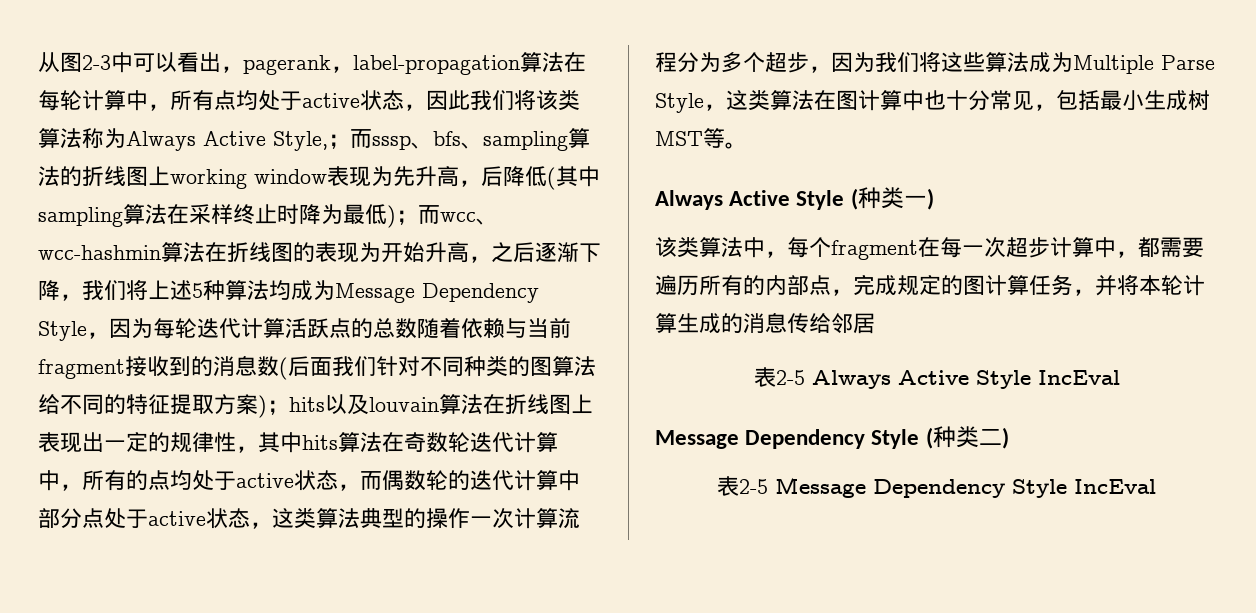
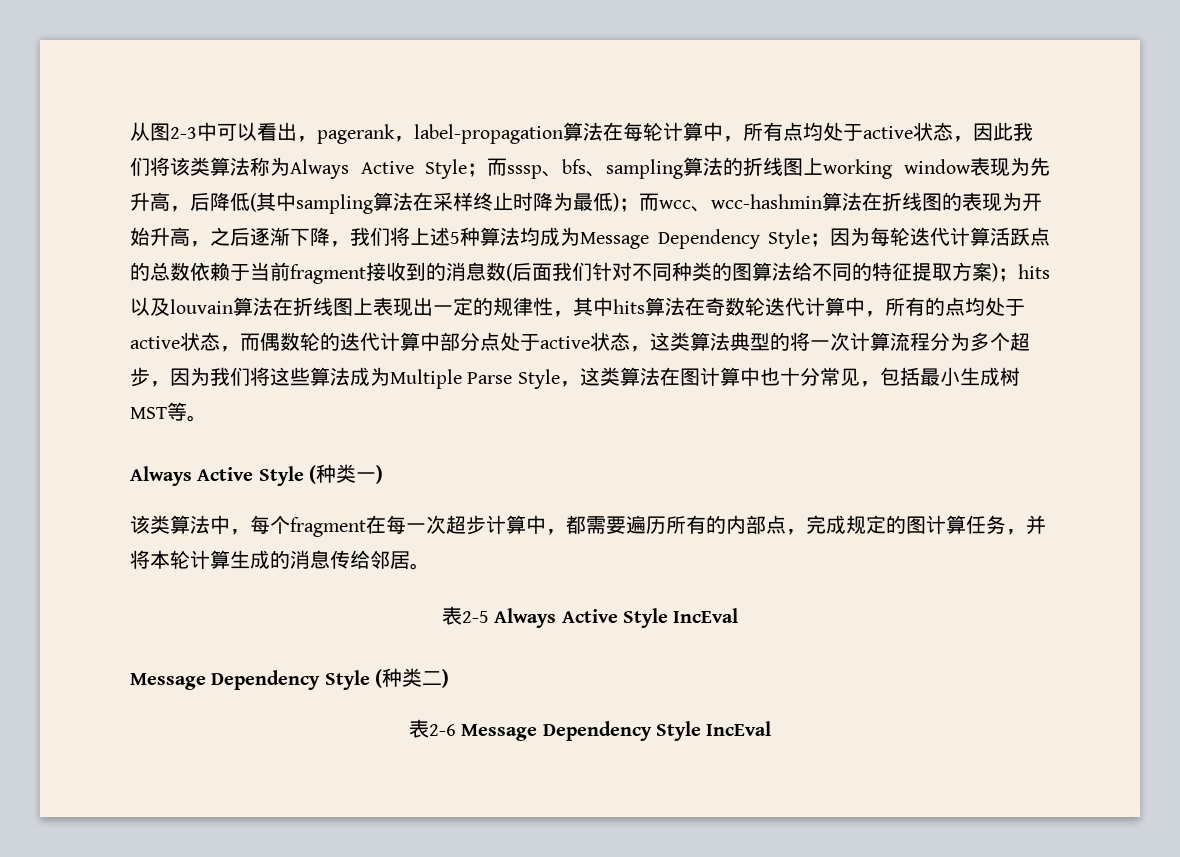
- 从图2-3中可以看出，pagerank，label-propagation算法在每轮计算中，所有点均处于active状态，因此我们将该类算法称为Always Active Style,；
+ 从图2-3中可以看出，pagerank，label-propagation算法在每轮计算中，所有点均处于active状态，因此我们将该类算法称为Always Active Style；
- 而wcc、wcc-hashmin算法在折线图的表现为开始升高，之后逐渐下降，我们将上述5种算法均成为Message Dependency Style，因为每轮迭代计算活跃点的总数随着依赖与当前fragment接收到的消息数(后面我们针对不同种类的图算法给不同的特征提取方案)；
+ 而wcc、wcc-hashmin算法在折线图的表现为开始升高，之后逐渐下降，我们将上述5种算法均成为Message Dependency Style；因为每轮迭代计算活跃点的总数依赖于当前fragment接收到的消息数(后面我们针对不同种类的图算法给不同的特征提取方案)；
- hits以及louvain算法在折线图上表现出一定的规律性，其中hits算法在奇数轮迭代计算中，所有的点均处于active状态，而偶数轮的迭代计算中部分点处于active状态，这类算法典型的操作一次计算流程分为多个超步，因为我们将这些算法成为Multiple Parse Style，这类算法在图计算中也十分常见，包括最小生成树MST等。
+ hits以及louvain算法在折线图上表现出一定的规律性，其中hits算法在奇数轮迭代计算中，所有的点均处于active状态，而偶数轮的迭代计算中部分点处于active状态，这类算法典型的将一次计算流程分为多个超步，因为我们将这些算法成为Multiple Parse Style，这类算法在图计算中也十分常见，包括最小生成树MST等。
- 该类算法中，每个fragment在每一次超步计算中，都需要遍历所有的内部点，完成规定的图计算任务，并将本轮计算生成的消息传给邻居
+ 该类算法中，每个fragment在每一次超步计算中，都需要遍历所有的内部点，完成规定的图计算任务，并将本轮计算生成的消息传给邻居。
- 表2-5 Message Dependency Style IncEval
+ 表2-6 Message Dependency Style IncEval

